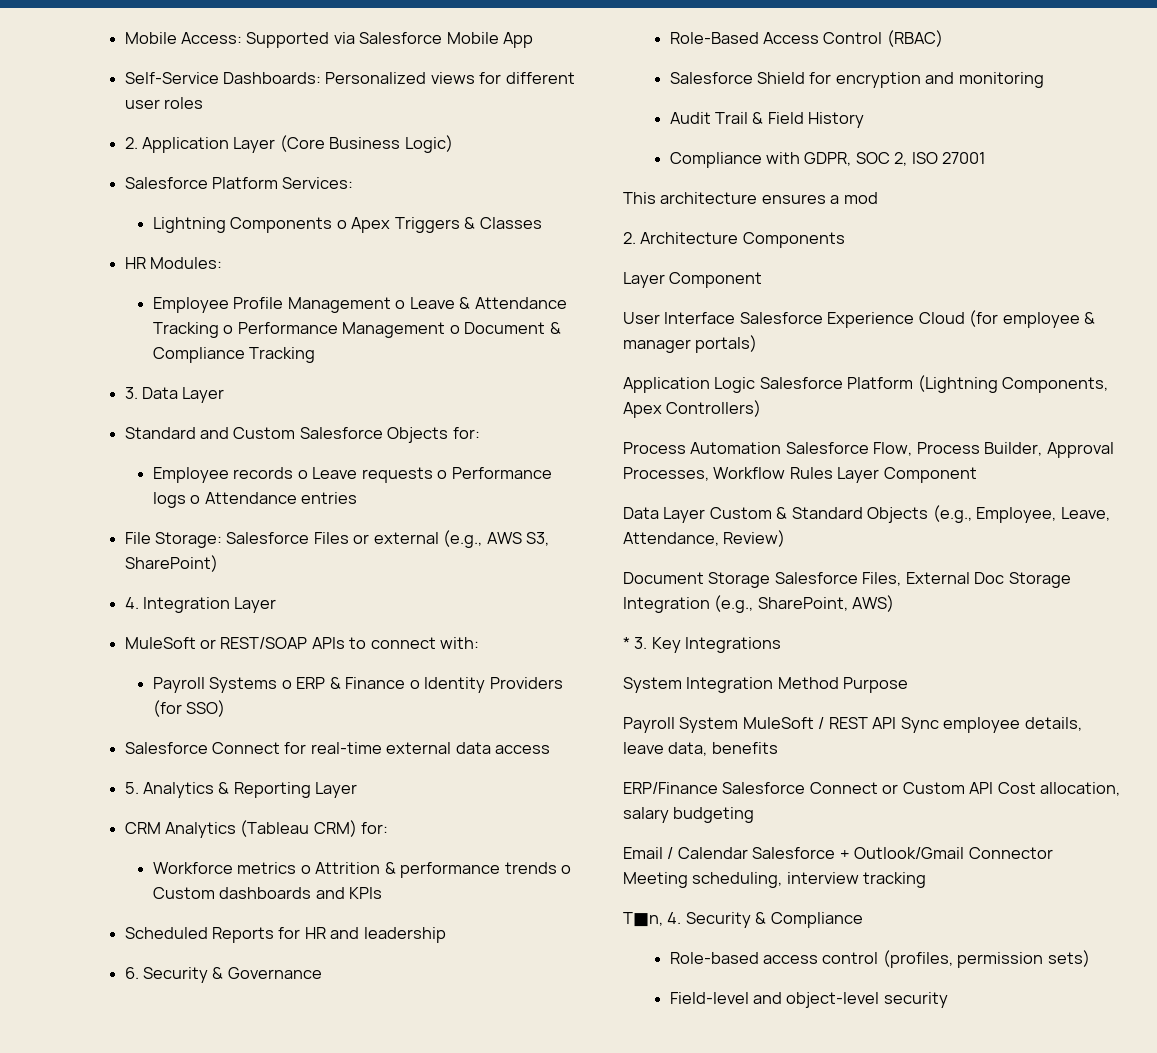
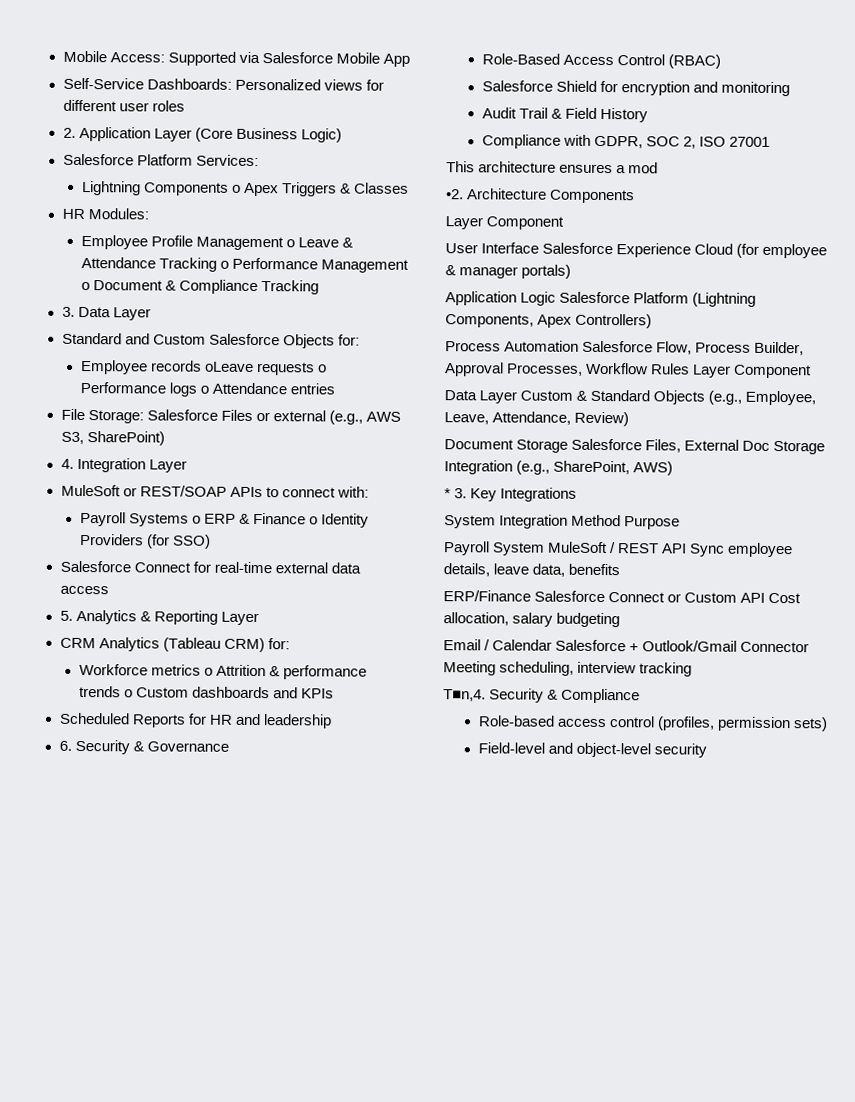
- Employee records o Leave requests o Performance logs o Attendance entries
+ Employee records oLeave requests o Performance logs o Attendance entries
- 2. Architecture Components
+ •2. Architecture Components
- T■n, 4. Security & Compliance
+ T■n,4. Security & Compliance

